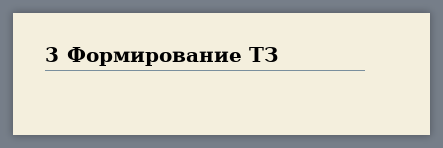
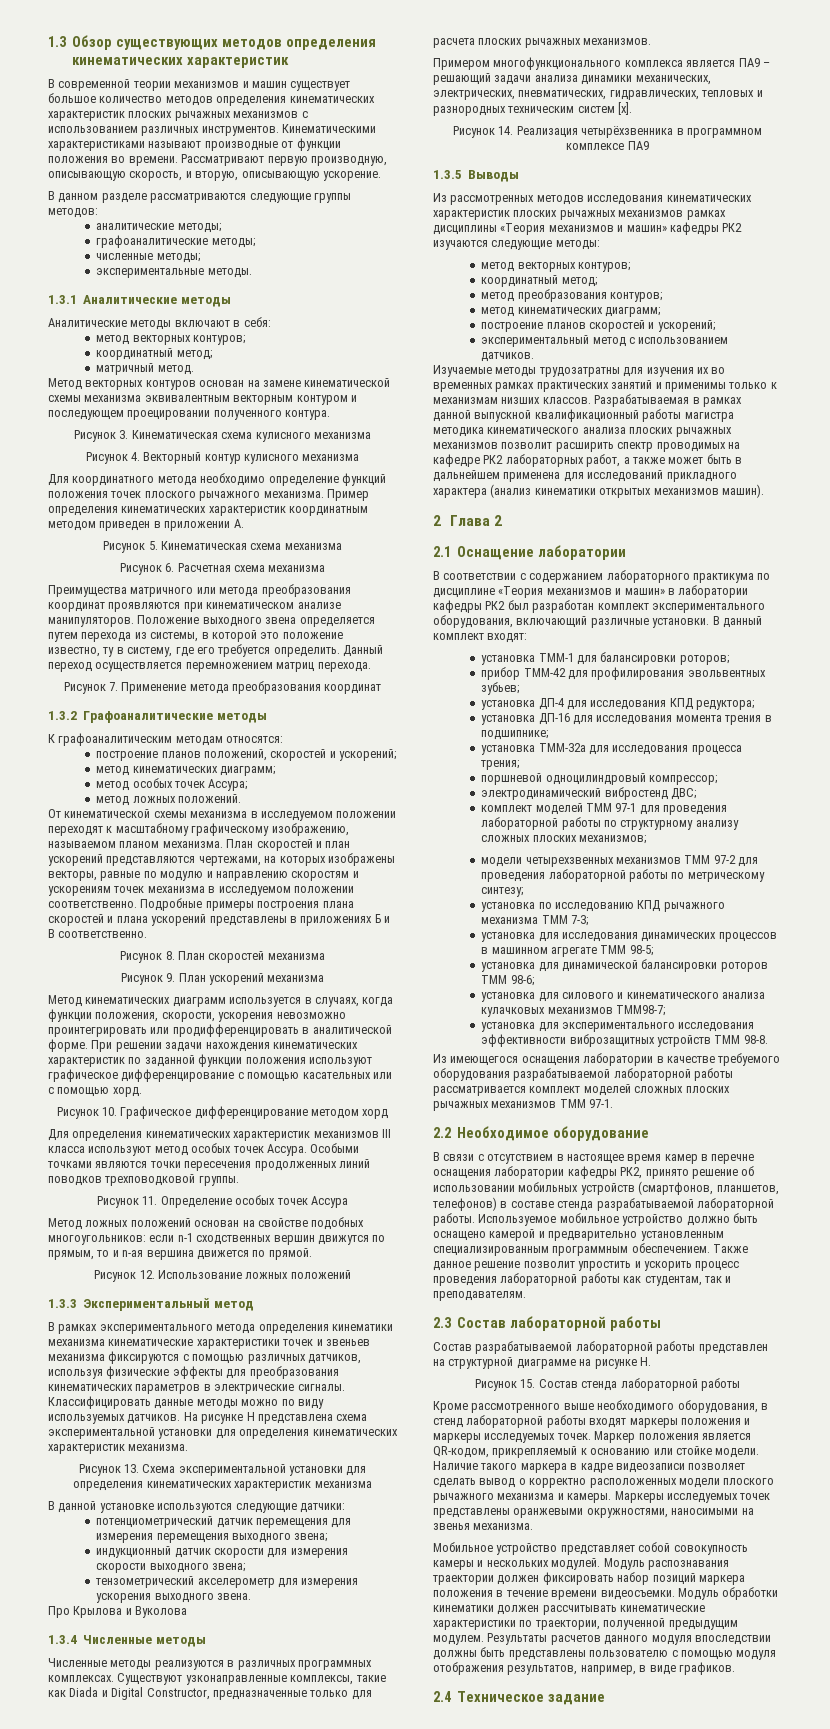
- 3 Формирование ТЗ
+ 1.3 Обзор существующих методов определения кинематических характеристик
+ В современной теории механизмов и машин существует большое количество методов определения кинематических характеристик плоских рычажных механизмов с использованием различных инструментов. Кинематическими характеристиками называют производные от функции положения во времени. Рассматривают первую производную, описывающую скорость, и вторую, описывающую ускорение.
+ В данном разделе рассматриваются следующие группы методов:
+ аналитические методы;
+ графоаналитические методы;
+ численные методы;
+ экспериментальные методы.
+ 1.3.1 Аналитические методы
+ Аналитические методы включают в себя:
+ метод векторных контуров;
+ координатный метод;
+ матричный метод.
+ Метод векторных контуров основан на замене кинематической схемы механизма эквивалентным векторным контуром и последующем проецировании полученного контура.
+ Рисунок 3. Кинематическая схема кулисного механизма
+ Рисунок 4. Векторный контур кулисного механизма
+ Для координатного метода необходимо определение функций положения точек плоского рычажного механизма. Пример определения кинематических характеристик координатным методом приведен в приложении А.
+ Рисунок 5. Кинематическая схема механизма
+ Рисунок 6. Расчетная схема механизма
+ Преимущества матричного или метода преобразования координат проявляются при кинематическом анализе манипуляторов. Положение выходного звена определяется путем перехода из системы, в которой это положение известно, ту в систему, где его требуется определить. Данный переход осуществляется перемножением матриц перехода.
+ Рисунок 7. Применение метода преобразования координат
+ 1.3.2 Графоаналитические методы
+ К графоаналитическим методам относятся:
+ построение планов положений, скоростей и ускорений;
+ метод кинематических диаграмм;
+ метод особых точек Ассура;
+ метод ложных положений.
+ От кинематической схемы механизма в исследуемом положении переходят к масштабному графическому изображению, называемом планом механизма. План скоростей и план ускорений представляются чертежами, на которых изображены векторы, равные по модулю и направлению скоростям и ускорениям точек механизма в исследуемом положении соответственно. Подробные примеры построения плана скоростей и плана ускорений представлены в приложениях Б и В соответственно.
+ Рисунок 8. План скоростей механизма
+ Рисунок 9. План ускорений механизма
+ Метод кинематических диаграмм используется в случаях, когда функции положения, скорости, ускорения невозможно проинтегрировать или продифференцировать в аналитической форме. При решении задачи нахождения кинематических характеристик по заданной функции положения используют графическое дифференцирование с помощью касательных или с помощью хорд.
+ Рисунок 10. Графическое дифференцирование методом хорд
+ Для определения кинематических характеристик механизмов III класса используют метод особых точек Ассура. Особыми точками являются точки пересечения продолженных линий поводков трехповодковой группы.
+ Рисунок 11. Определение особых точек Ассура
+ Метод ложных положений основан на свойстве подобных многоугольников: если n-1 сходственных вершин движутся по прямым, то и n-ая вершина движется по прямой.
+ Рисунок 12. Использование ложных положений
+ 1.3.3 Экспериментальный метод
+ В рамках экспериментального метода определения кинематики механизма кинематические характеристики точек и звеньев механизма фиксируются с помощью различных датчиков, используя физические эффекты для преобразования кинематических параметров в электрические сигналы. Классифицировать данные методы можно по виду используемых датчиков. На рисунке Н представлена схема экспериментальной установки для определения кинематических характеристик механизма.
+ Рисунок 13. Схема экспериментальной установки для определения кинематических характеристик механизма
+ В данной установке используются следующие датчики:
+ потенциометрический датчик перемещения для измерения перемещения выходного звена;
+ индукционный датчик скорости для измерения скорости выходного звена;
+ тензометрический акселерометр для измерения ускорения выходного звена.
+ Про Крылова и Вуколова
+ 1.3.4 Численные методы
+ Численные методы реализуются в различных программных комплексах. Существуют узконаправленные комплексы, такие как Diada и Digital Constructor, предназначенные только для расчета плоских рычажных механизмов.
+ Примером многофункционального комплекса является ПА9 – решающий задачи анализа динамики механических, электрических, пневматических, гидравлических, тепловых и разнородных техническим систем [x].
+ Рисунок 14. Реализация четырёхзвенника в программном комплексе ПА9
+ 1.3.5 Выводы
+ Из рассмотренных методов исследования кинематических характеристик плоских рычажных механизмов рамках дисциплины «Теория механизмов и машин» кафедры РК2 изучаются следующие методы:
+ метод векторных контуров;
+ координатный метод;
+ метод преобразования контуров;
+ метод кинематических диаграмм;
+ построение планов скоростей и ускорений;
+ экспериментальный метод с использованием датчиков.
+ Изучаемые методы трудозатратны для изучения их во временных рамках практических занятий и применимы только к механизмам низших классов. Разрабатываемая в рамках данной выпускной квалификационный работы магистра методика кинематического анализа плоских рычажных механизмов позволит расширить спектр проводимых на кафедре РК2 лабораторных работ, а также может быть в дальнейшем применена для исследований прикладного характера (анализ кинематики открытых механизмов машин).
+ 2 Глава 2
+ 2.1 Оснащение лаборатории
+ В соответствии с содержанием лабораторного практикума по дисциплине «Теория механизмов и машин» в лаборатории кафедры РК2 был разработан комплект экспериментального оборудования, включающий различные установки. В данный комплект входят:
+ установка ТММ-1 для балансировки роторов;
+ прибор ТММ-42 для профилирования эвольвентных зубьев;
+ установка ДП-4 для исследования КПД редуктора;
+ установка ДП-16 для исследования момента трения в подшипнике;
+ установка ТММ-32а для исследования процесса трения;
+ поршневой одноцилиндровый компрессор;
+ электродинамический вибростенд ДВС;
+ комплект моделей ТММ 97-1 для проведения лабораторной работы по структурному анализу сложных плоских механизмов;
+ модели четырехзвенных механизмов ТММ 97-2 для проведения лабораторной работы по метрическому синтезу;
+ установка по исследованию КПД рычажного механизма ТММ 7-3;
+ установка для исследования динамических процессов в машинном агрегате ТММ 98-5;
+ установка для динамической балансировки роторов ТММ 98-6;
+ установка для силового и кинематического анализа кулачковых механизмов ТММ98-7;
+ установка для экспериментального исследования эффективности виброзащитных устройств ТММ 98-8.
+ Из имеющегося оснащения лаборатории в качестве требуемого оборудования разрабатываемой лабораторной работы рассматривается комплект моделей сложных плоских рычажных механизмов ТММ 97-1.
+ 2.2 Необходимое оборудование
+ В связи с отсутствием в настоящее время камер в перечне оснащения лаборатории кафедры РК2, принято решение об использовании мобильных устройств (смартфонов, планшетов, телефонов) в составе стенда разрабатываемой лабораторной работы. Используемое мобильное устройство должно быть оснащено камерой и предварительно установленным специализированным программным обеспечением. Также данное решение позволит упростить и ускорить процесс проведения лабораторной работы как студентам, так и преподавателям.
+ 2.3 Состав лабораторной работы
+ Состав разрабатываемой лабораторной работы представлен на структурной диаграмме на рисунке Н.
+ Рисунок 15. Состав стенда лабораторной работы
+ Кроме рассмотренного выше необходимого оборудования, в стенд лабораторной работы входят маркеры положения и маркеры исследуемых точек. Маркер положения является QR-кодом, прикрепляемый к основанию или стойке модели. Наличие такого маркера в кадре видеозаписи позволяет сделать вывод о корректно расположенных модели плоского рычажного механизма и камеры. Маркеры исследуемых точек представлены оранжевыми окружностями, наносимыми на звенья механизма.
+ Мобильное устройство представляет собой совокупность камеры и нескольких модулей. Модуль распознавания траектории должен фиксировать набор позиций маркера положения в течение времени видеосъемки. Модуль обработки кинематики должен рассчитывать кинематические характеристики по траектории, полученной предыдущим модулем. Результаты расчетов данного модуля впоследствии должны быть представлены пользователю с помощью модуля отображения результатов, например, в виде графиков.
+ 2.4 Техническое задание

